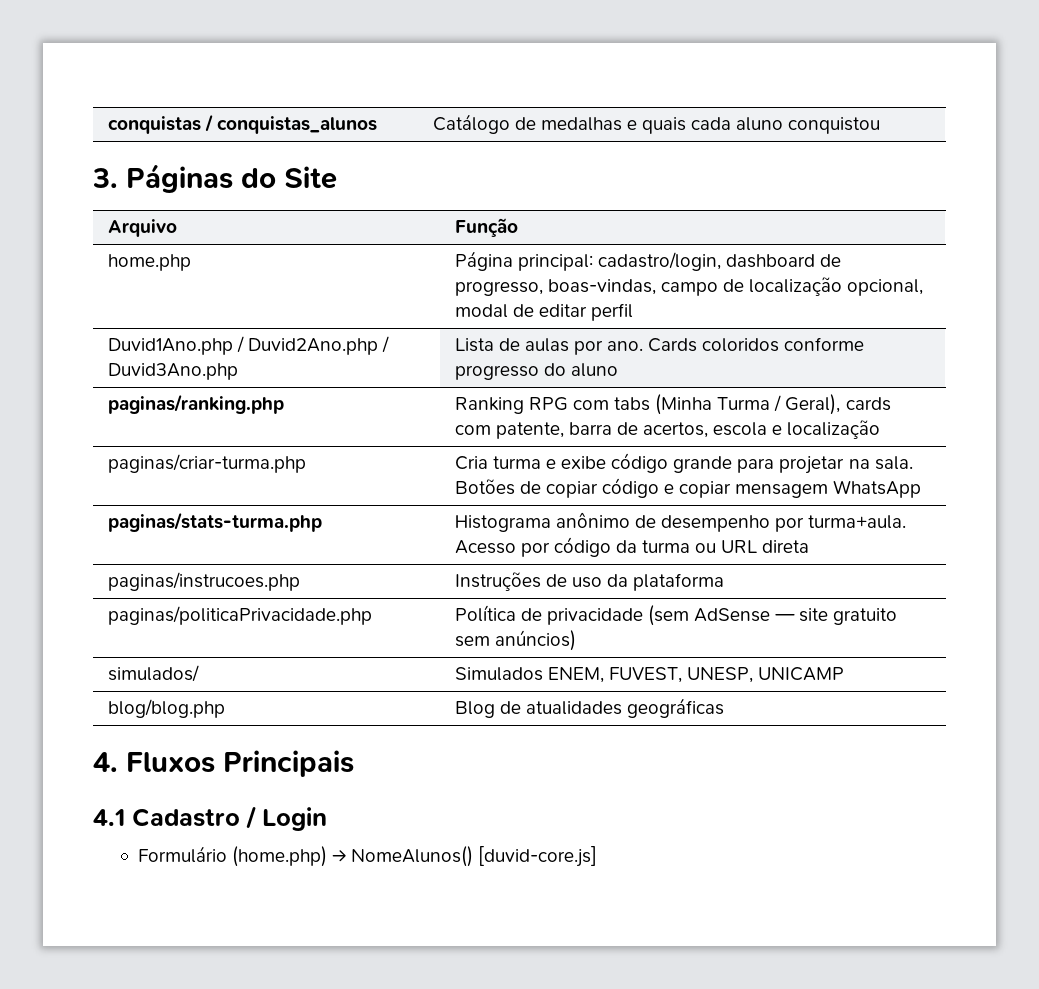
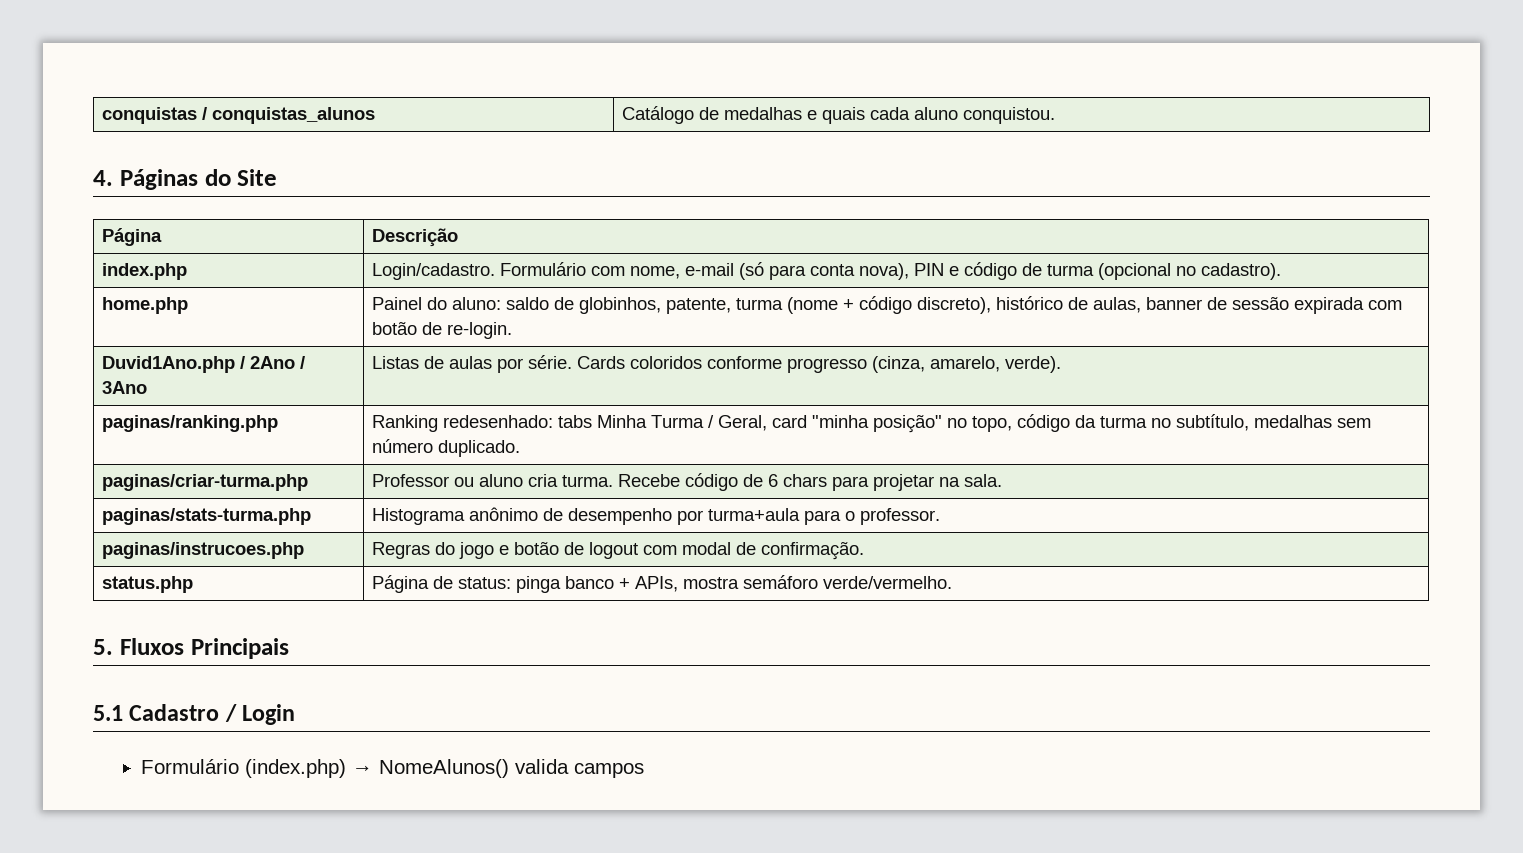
- conquistas / conquistas_alunos | Catálogo de medalhas e quais cada aluno conquistou
- 3. Páginas do Site
+ conquistas / conquistas_alunos | Catálogo de medalhas e quais cada aluno conquistou.
+ 4. Páginas do Site
- Arquivo | Função
- home.php | Página principal: cadastro/login, dashboard de progresso, boas-vindas, campo de localização opcional, modal de editar perfil
- Duvid1Ano.php / Duvid2Ano.php / Duvid3Ano.php | Lista de aulas por ano. Cards coloridos conforme progresso do aluno
+ Página | Descrição
+ index.php | Login/cadastro. Formulário com nome, e-mail (só para conta nova), PIN e código de turma (opcional no cadastro).
+ home.php | Painel do aluno: saldo de globinhos, patente, turma (nome + código discreto), histórico de aulas, banner de sessão expirada com botão de re-login.
+ Duvid1Ano.php / 2Ano / 3Ano | Listas de aulas por série. Cards coloridos conforme progresso (cinza, amarelo, verde).
- paginas/ranking.php | Ranking RPG com tabs (Minha Turma / Geral), cards com patente, barra de acertos, escola e localização
- paginas/criar-turma.php | Cria turma e exibe código grande para projetar na sala. Botões de copiar código e copiar mensagem WhatsApp
+ paginas/ranking.php | Ranking redesenhado: tabs Minha Turma / Geral, card "minha posição" no topo, código da turma no subtítulo, medalhas sem número duplicado.
+ paginas/criar-turma.php | Professor ou aluno cria turma. Recebe código de 6 chars para projetar na sala.
- paginas/stats-turma.php | Histograma anônimo de desempenho por turma+aula. Acesso por código da turma ou URL direta
- paginas/instrucoes.php | Instruções de uso da plataforma
- paginas/politicaPrivacidade.php | Política de privacidade (sem AdSense — site gratuito sem anúncios)
- simulados/ | Simulados ENEM, FUVEST, UNESP, UNICAMP
- blog/blog.php | Blog de atualidades geográficas
- 4. Fluxos Principais
+ paginas/stats-turma.php | Histograma anônimo de desempenho por turma+aula para o professor.
+ paginas/instrucoes.php | Regras do jogo e botão de logout com modal de confirmação.
+ status.php | Página de status: pinga banco + APIs, mostra semáforo verde/vermelho.
+ 5. Fluxos Principais
- 4.1 Cadastro / Login
+ 5.1 Cadastro / Login
- Formulário (home.php) → NomeAlunos() [duvid-core.js]
+ Formulário (index.php) → NomeAlunos() valida campos

